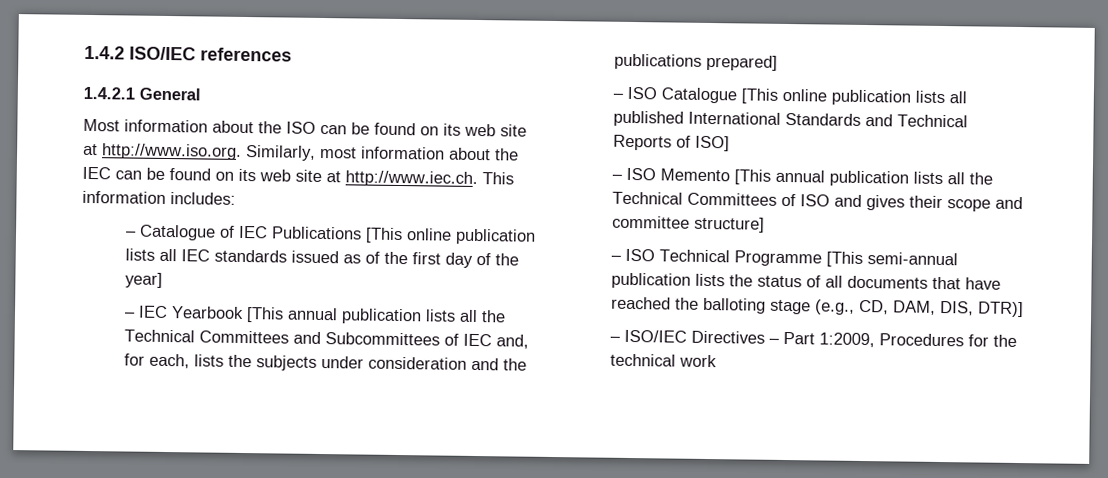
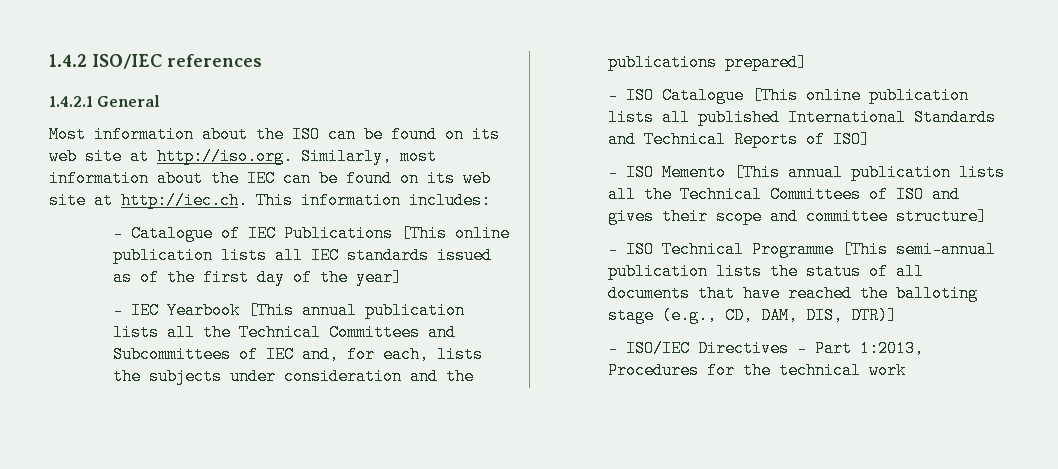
- Most information about the ISO can be found on its web site at http://www.iso.org. Similarly, most information about the IEC can be found on its web site at http://www.iec.ch. This information includes:
+ Most information about the ISO can be found on its web site at http://iso.org. Similarly, most information about the IEC can be found on its web site at http://iec.ch. This information includes:
- – ISO/IEC Directives – Part 1:2009, Procedures for the technical work
+ – ISO/IEC Directives – Part 1:2013, Procedures for the technical work

